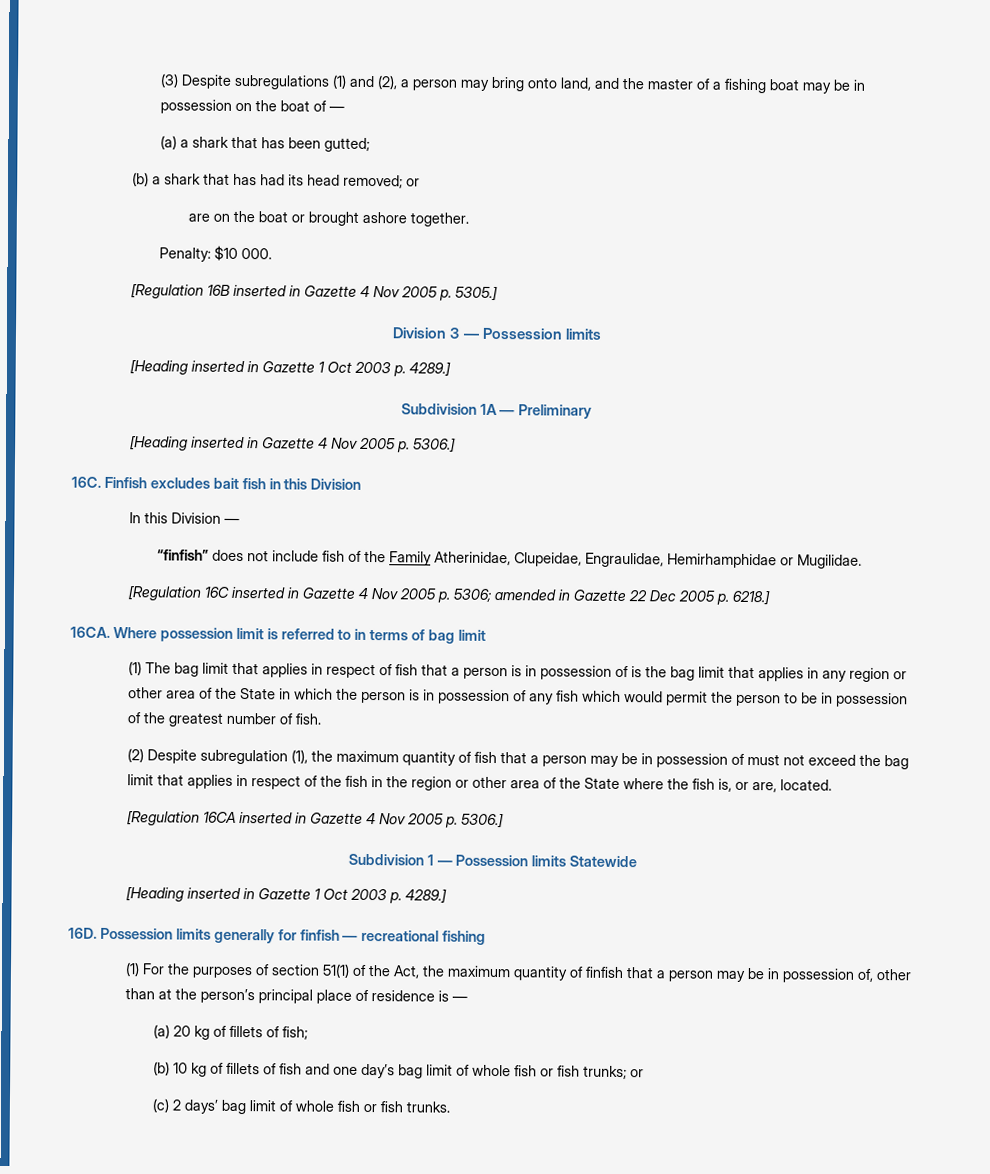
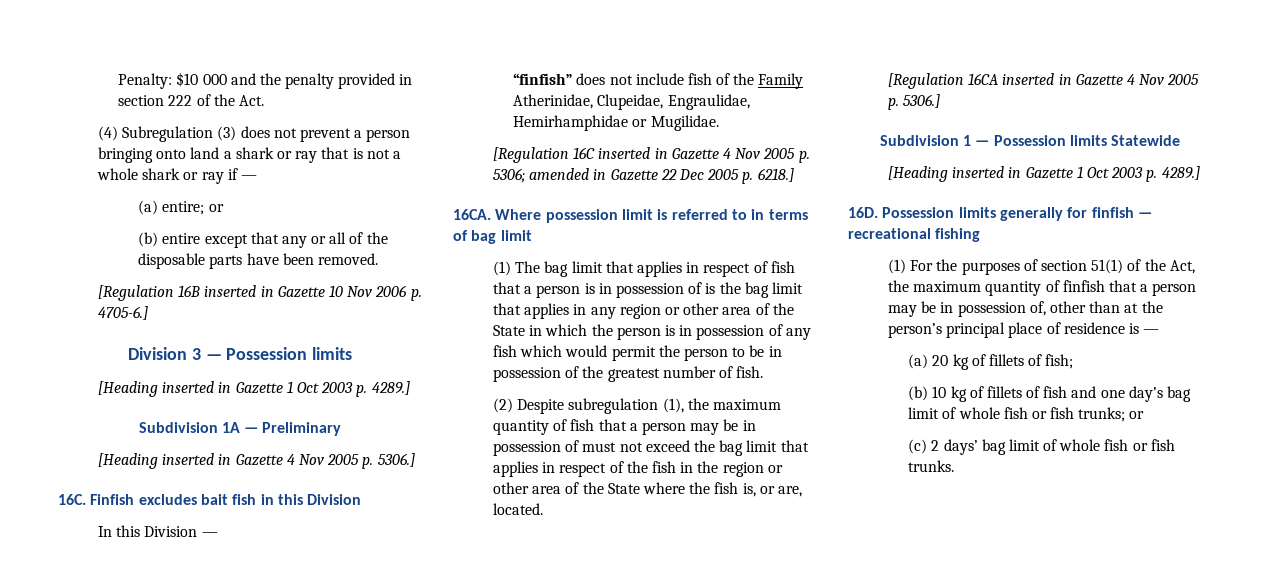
- (3) Despite subregulations (1) and (2), a person may bring onto land, and the master of a fishing boat may be in possession on the boat of —
- (a) a shark that has been gutted;
- (b) a shark that has had its head removed; or
- are on the boat or brought ashore together.
- Penalty: $10 000.
+ Penalty: $10 000 and the penalty provided in section 222 of the Act.
+ (4) Subregulation (3) does not prevent a person bringing onto land a shark or ray that is not a whole shark or ray if —
+ (a) entire; or
+ (b) entire except that any or all of the disposable parts have been removed.
- [Regulation 16B inserted in Gazette 4 Nov 2005 p. 5305.]
+ [Regulation 16B inserted in Gazette 10 Nov 2006 p. 4705-6.]

